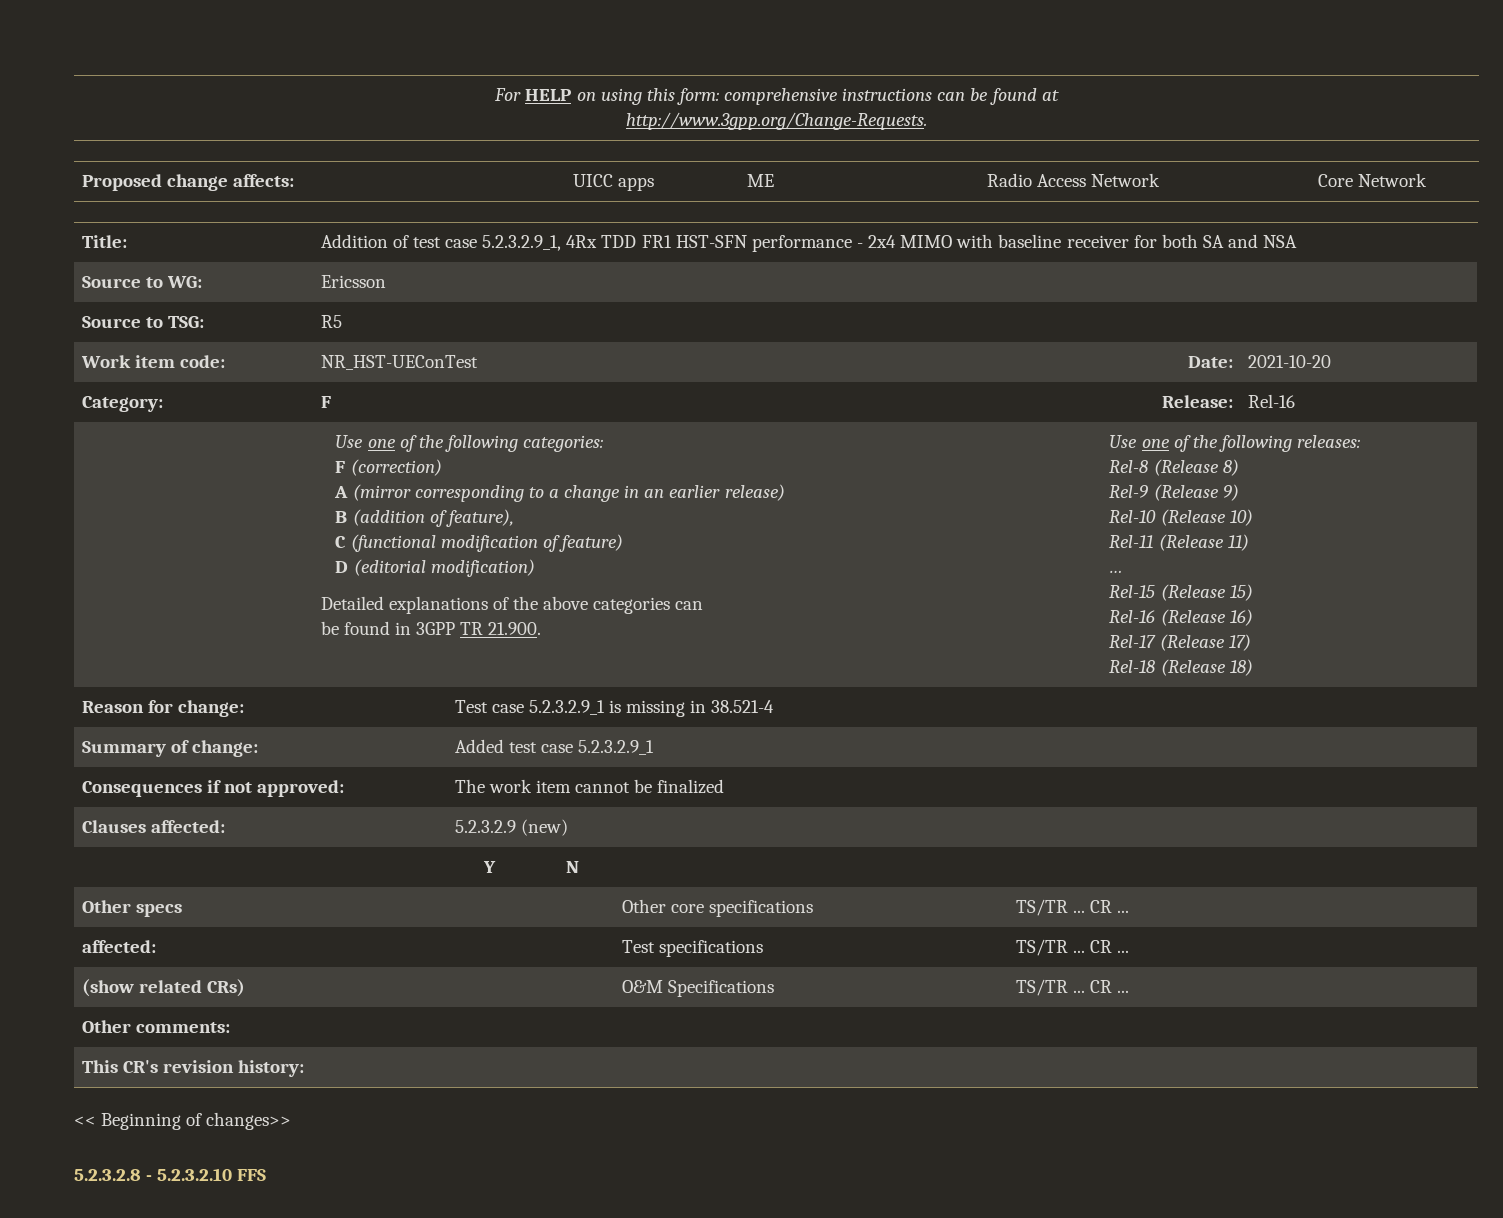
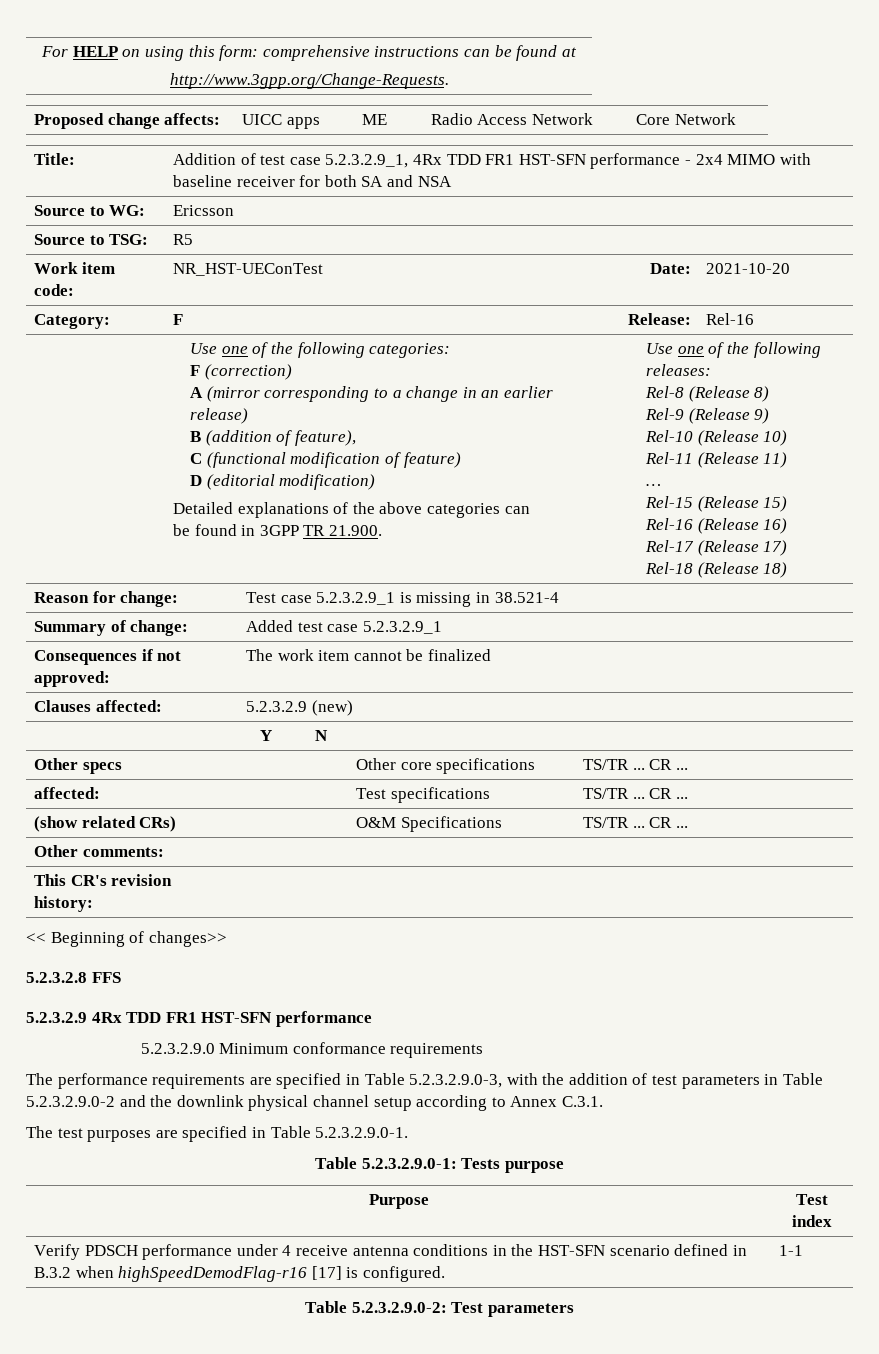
- 5.2.3.2.8 - 5.2.3.2.10 FFS
+ 5.2.3.2.8 FFS
+ 5.2.3.2.9 4Rx TDD FR1 HST-SFN performance
+ 5.2.3.2.9.0 Minimum conformance requirements
+ The performance requirements are specified in Table 5.2.3.2.9.0-3, with the addition of test parameters in Table 5.2.3.2.9.0-2 and the downlink physical channel setup according to Annex C.3.1.
+ The test purposes are specified in Table 5.2.3.2.9.0-1.
+ Table 5.2.3.2.9.0-1: Tests purpose
+ Purpose | Test index
+ Verify PDSCH performance under 4 receive antenna conditions in the HST-SFN scenario defined in B.3.2 when highSpeedDemodFlag-r16 [17] is configured. | 1-1
+ Table 5.2.3.2.9.0-2: Test parameters

